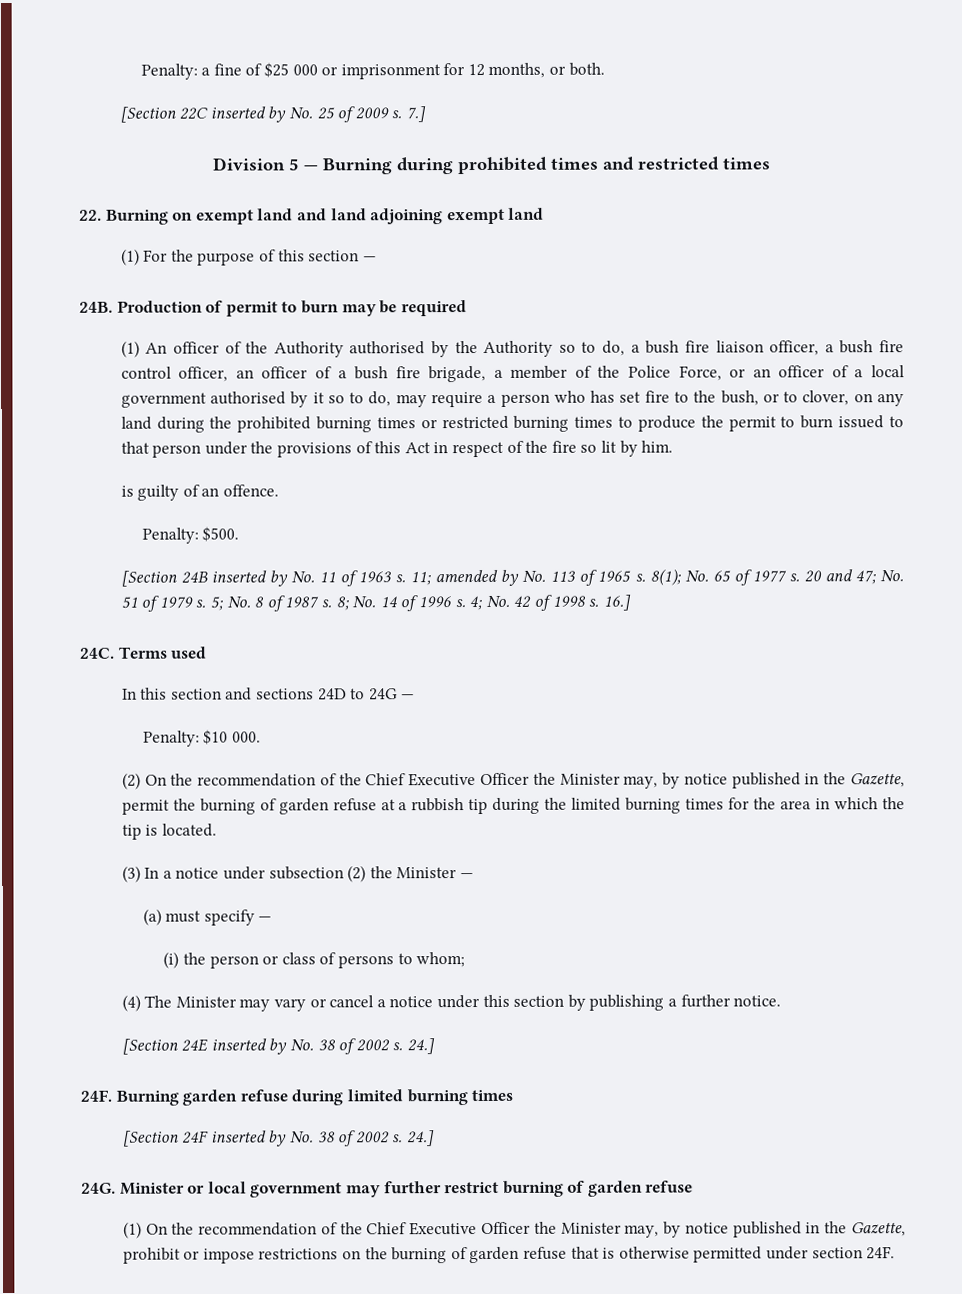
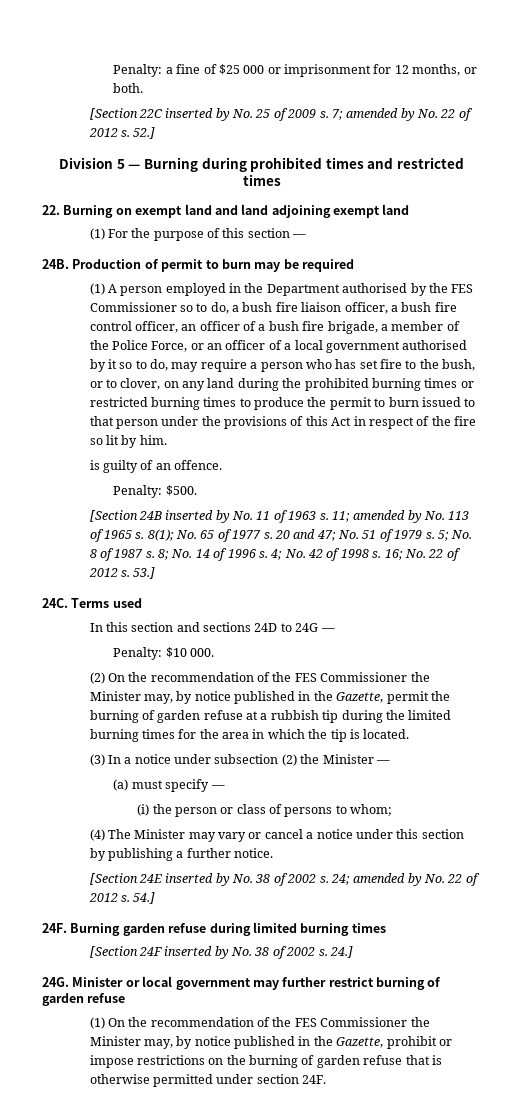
- 7.]
+ 7; amended by No. 22 of 2012 s. 52.]
- (1) An officer of the Authority authorised by the Authority so to do, a bush fire liaison officer, a bush fire control officer, an officer of a bush fire brigade, a member of the Police Force, or an officer of a local government authorised by it so to do, may require a person who has set fire to the bush, or to clover, on any land during the prohibited burning times or restricted burning times to produce the permit to burn issued to that person under the provisions of this Act in respect of the fire so lit by him.
+ (1) A person employed in the Department authorised by the FES Commissioner so to do, a bush fire liaison officer, a bush fire control officer, an officer of a bush fire brigade, a member of the Police Force, or an officer of a local government authorised by it so to do, may require a person who has set fire to the bush, or to clover, on any land during the prohibited burning times or restricted burning times to produce the permit to burn issued to that person under the provisions of this Act in respect of the fire so lit by him.
- 16.]
+ 16; No. 22 of 2012 s. 53.]
- (2) On the recommendation of the Chief Executive Officer the Minister may, by notice published in the Gazette, permit the burning of garden refuse at a rubbish tip during the limited burning times for the area in which the tip is located.
+ (2) On the recommendation of the FES Commissioner the Minister may, by notice published in the Gazette, permit the burning of garden refuse at a rubbish tip during the limited burning times for the area in which the tip is located.
- [Section 24E inserted by No. 38 of 2002 s. 24.]
+ [Section 24E inserted by No. 38 of 2002 s. 24; amended by No. 22 of 2012 s. 54.]
- (1) On the recommendation of the Chief Executive Officer the Minister may, by notice published in the Gazette, prohibit or impose restrictions on the burning of garden refuse that is otherwise permitted under section 24F.
+ (1) On the recommendation of the FES Commissioner the Minister may, by notice published in the Gazette, prohibit or impose restrictions on the burning of garden refuse that is otherwise permitted under section 24F.

